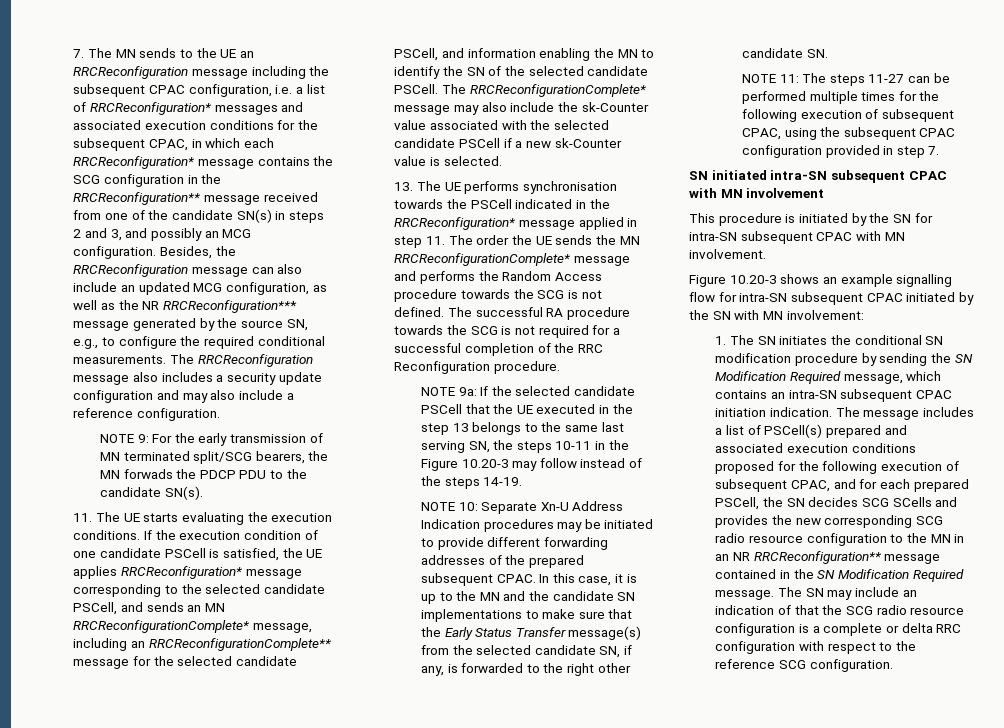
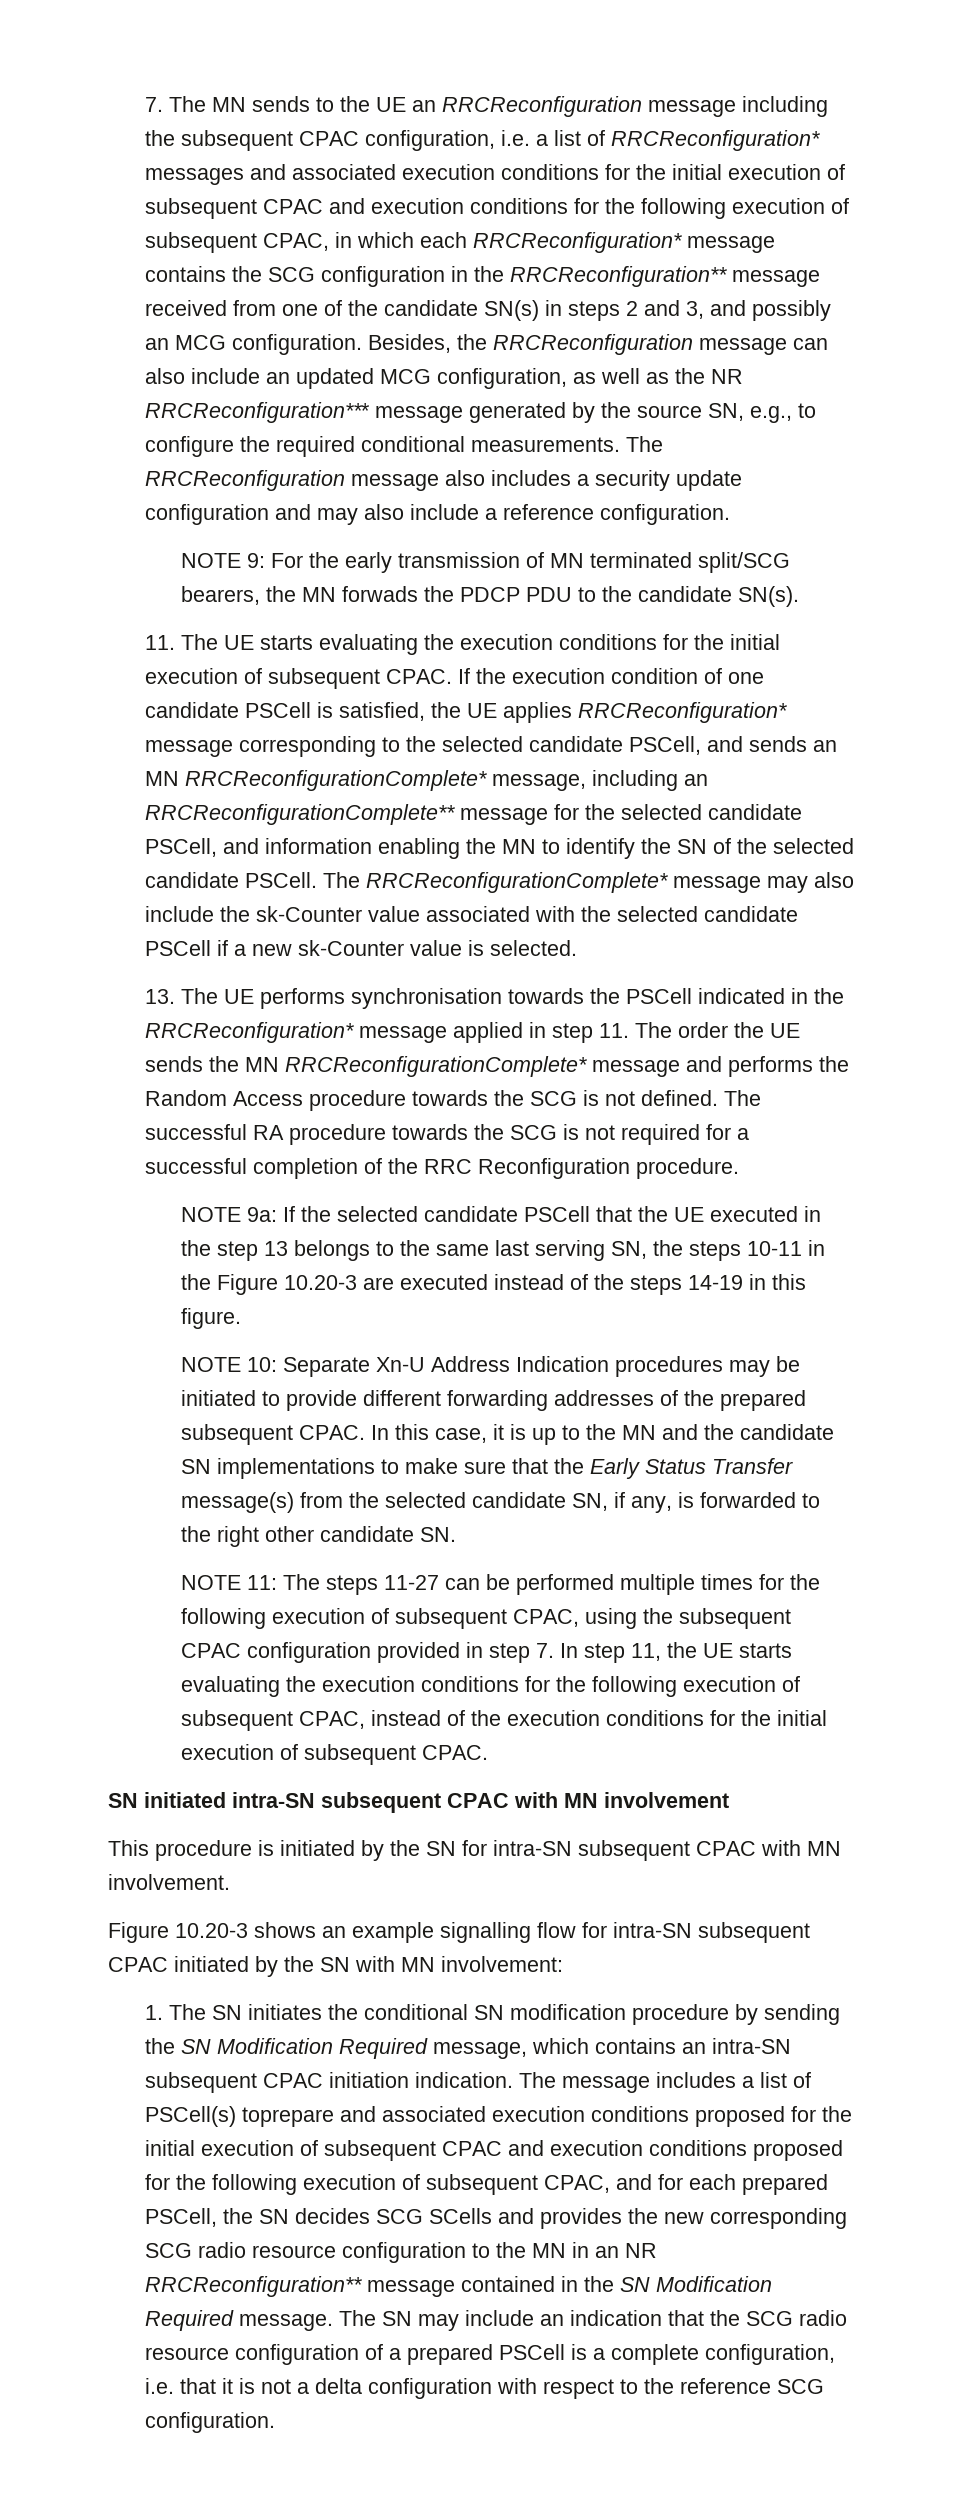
- 7. The MN sends to the UE an RRCReconfiguration message including the subsequent CPAC configuration, i.e. a list of RRCReconfiguration* messages and associated execution conditions for the subsequent CPAC, in which each RRCReconfiguration* message contains the SCG configuration in the RRCReconfiguration** message received from one of the candidate SN(s) in steps 2 and 3, and possibly an MCG configuration.
+ 7. The MN sends to the UE an RRCReconfiguration message including the subsequent CPAC configuration, i.e. a list of RRCReconfiguration* messages and associated execution conditions for the initial execution of subsequent CPAC and execution conditions for the following execution of subsequent CPAC, in which each RRCReconfiguration* message contains the SCG configuration in the RRCReconfiguration** message received from one of the candidate SN(s) in steps 2 and 3, and possibly an MCG configuration.
- 11. The UE starts evaluating the execution conditions.
+ 11. The UE starts evaluating the execution conditions for the initial execution of subsequent CPAC.
- NOTE 9a: If the selected candidate PSCell that the UE executed in the step 13 belongs to the same last serving SN, the steps 10-11 in the Figure 10.20-3 may follow instead of the steps 14-19.
+ NOTE 9a: If the selected candidate PSCell that the UE executed in the step 13 belongs to the same last serving SN, the steps 10-11 in the Figure 10.20-3 are executed instead of the steps 14-19 in this figure.
- NOTE 11: The steps 11-27 can be performed multiple times for the following execution of subsequent CPAC, using the subsequent CPAC configuration provided in step 7.
+ NOTE 11: The steps 11-27 can be performed multiple times for the following execution of subsequent CPAC, using the subsequent CPAC configuration provided in step 7. In step 11, the UE starts evaluating the execution conditions for the following execution of subsequent CPAC, instead of the execution conditions for the initial execution of subsequent CPAC.
- The message includes a list of PSCell(s) prepared and associated execution conditions proposed for the following execution of subsequent CPAC, and for each prepared PSCell, the SN decides SCG SCells and provides the new corresponding SCG radio resource configuration to the MN in an NR RRCReconfiguration** message contained in the SN Modification Required message.
+ The message includes a list of PSCell(s) toprepare and associated execution conditions proposed for the initial execution of subsequent CPAC and execution conditions proposed for the following execution of subsequent CPAC, and for each prepared PSCell, the SN decides SCG SCells and provides the new corresponding SCG radio resource configuration to the MN in an NR RRCReconfiguration** message contained in the SN Modification Required message.
- The SN may include an indication of that the SCG radio resource configuration is a complete or delta RRC configuration with respect to the reference SCG configuration.
+ The SN may include an indication that the SCG radio resource configuration of a prepared PSCell is a complete configuration, i.e. that it is not a delta configuration with respect to the reference SCG configuration.

